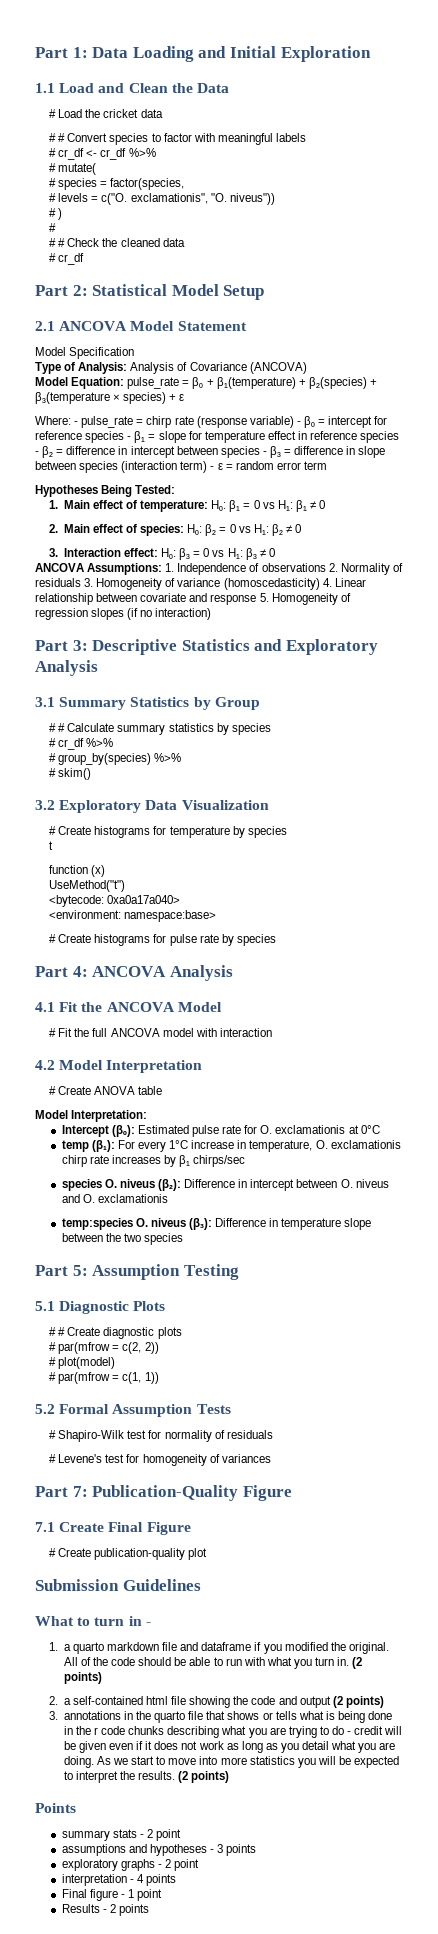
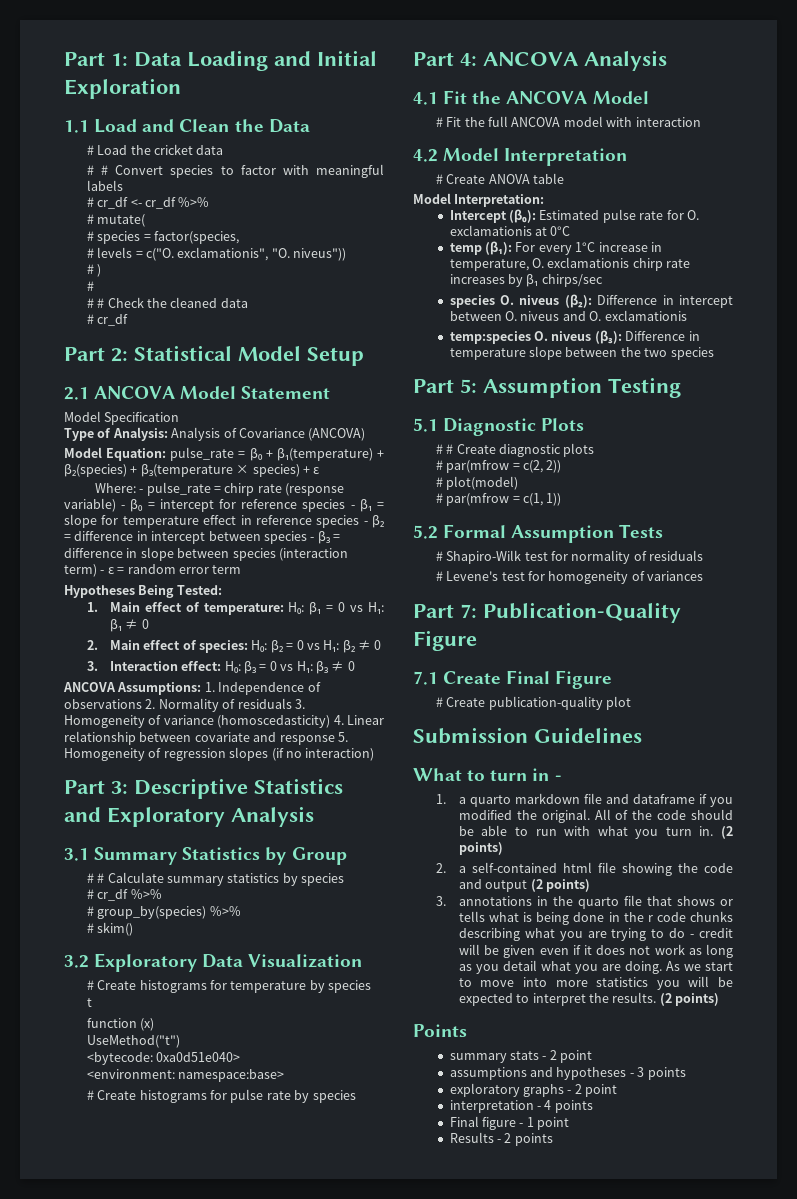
- <bytecode: 0xa0a17a040>
+ <bytecode: 0xa0d51e040>

